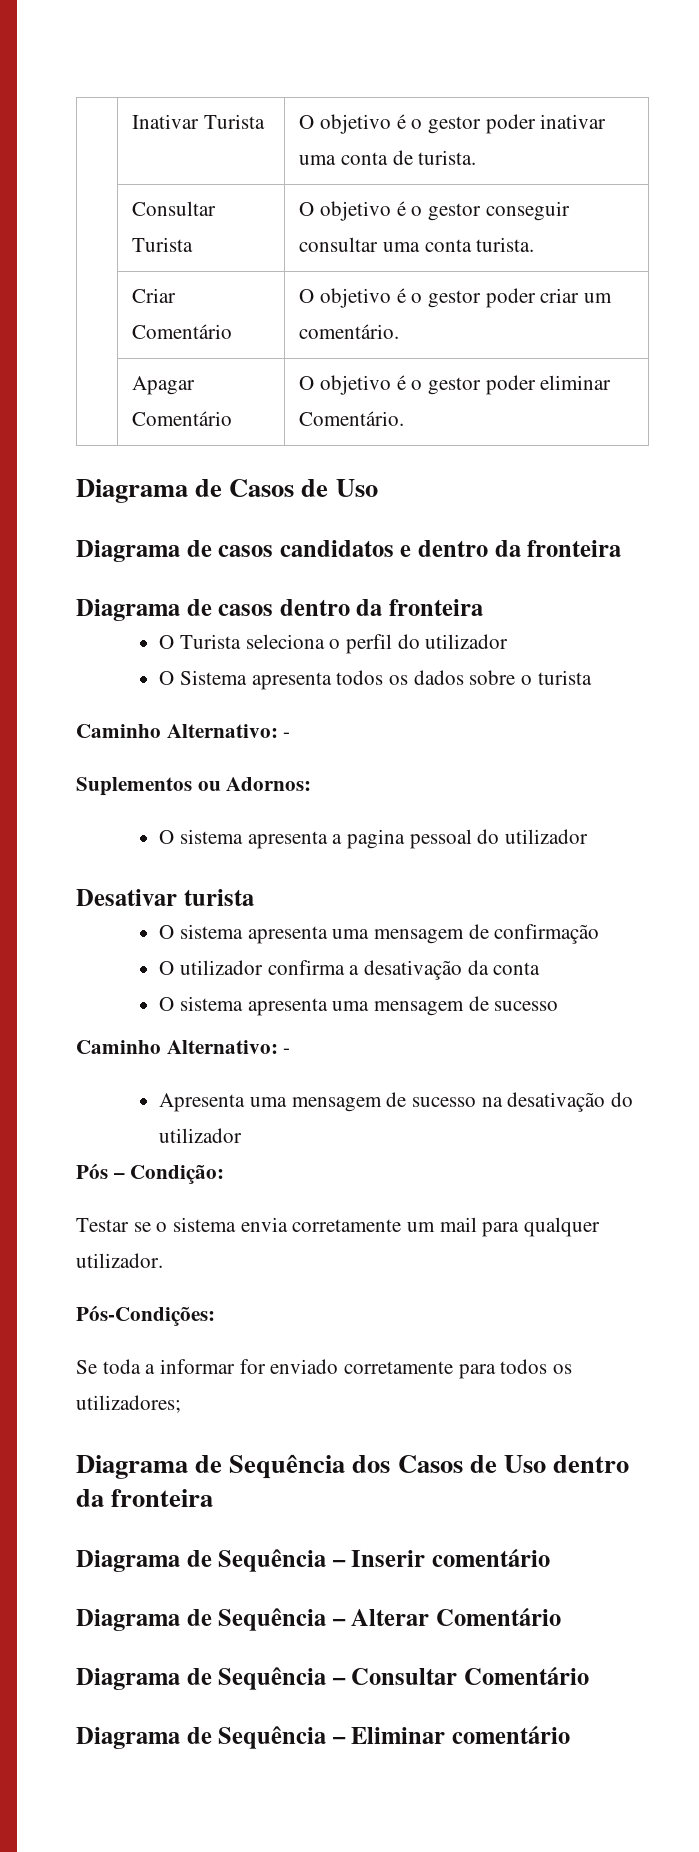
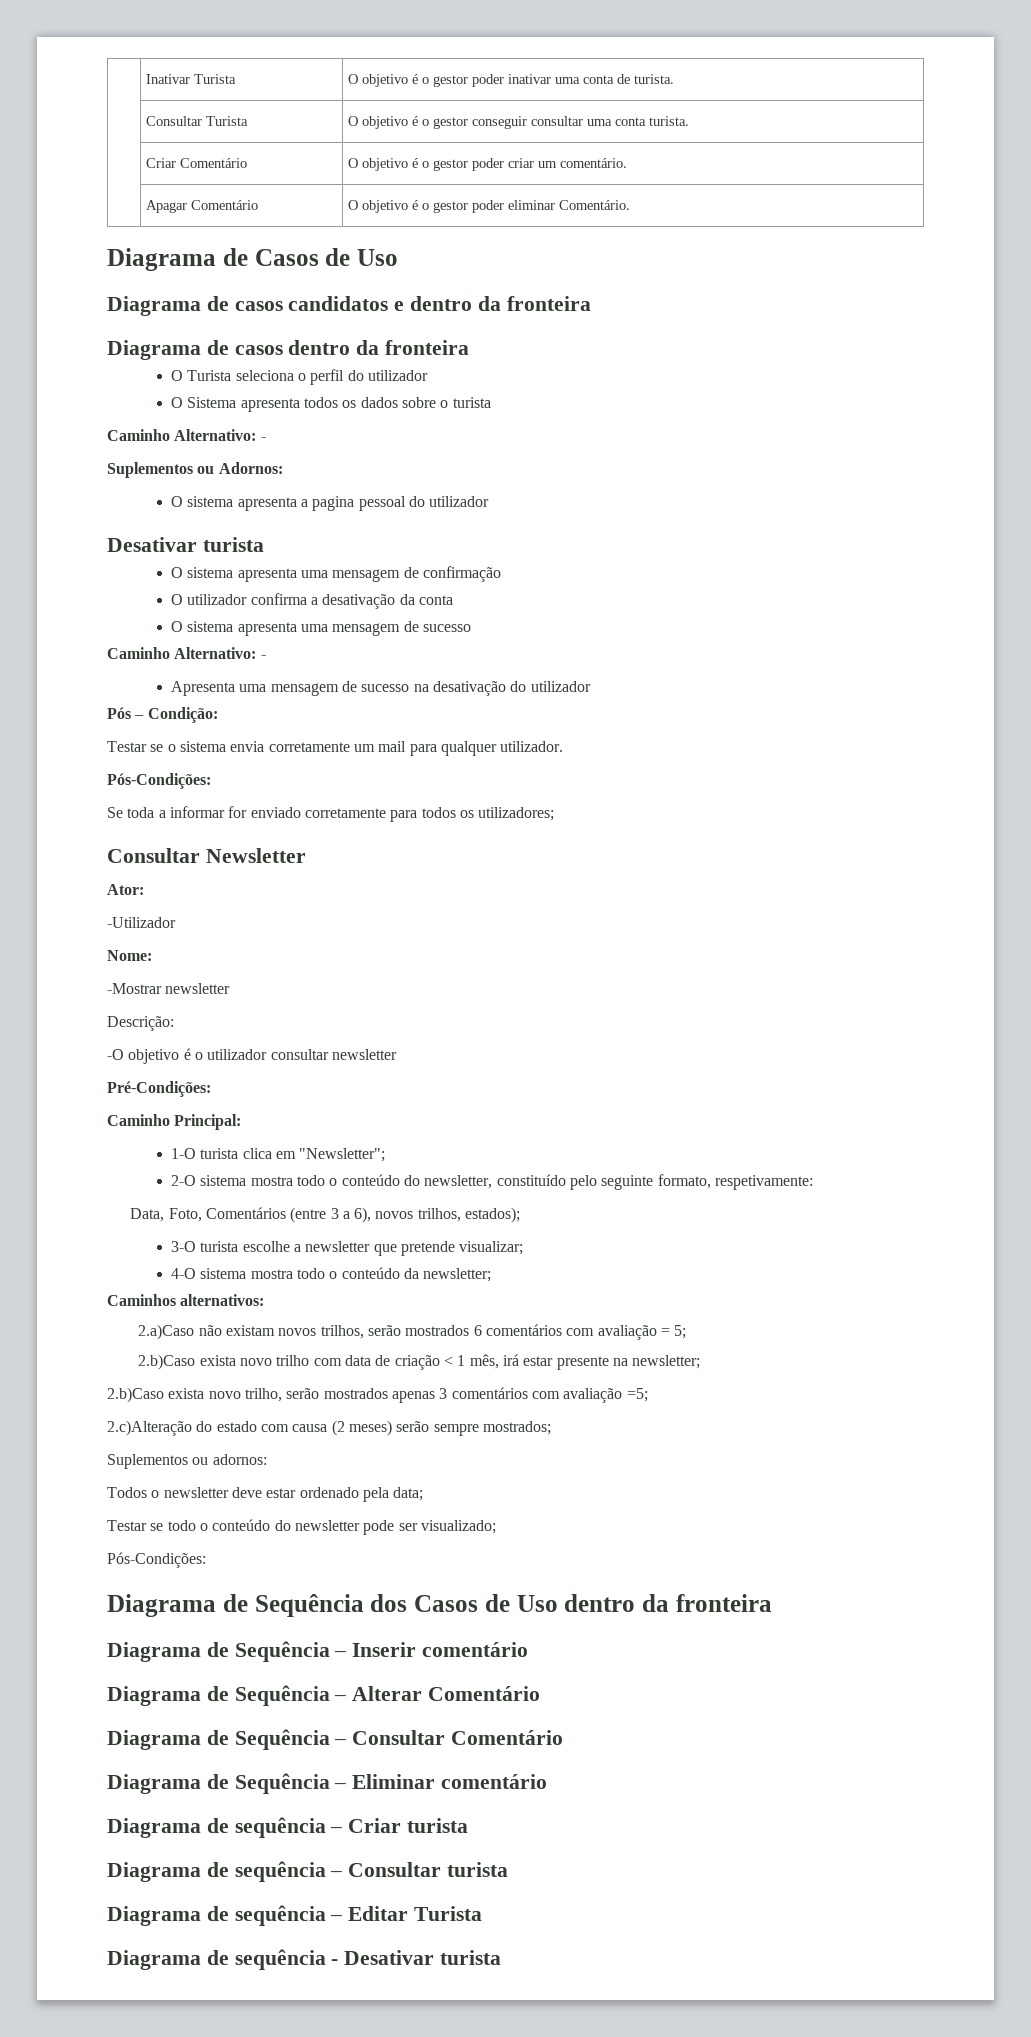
+ Consultar Newsletter
+ Ator:
+ -Utilizador
+ Nome:
+ -Mostrar newsletter
+ Descrição:
+ -O objetivo é o utilizador consultar newsletter
+ Pré-Condições:
+ Caminho Principal:
+ 1-O turista clica em "Newsletter";
+ 2-O sistema mostra todo o conteúdo do newsletter, constituído pelo seguinte formato, respetivamente:
+ Data, Foto, Comentários (entre 3 a 6), novos trilhos, estados);
+ 3-O turista escolhe a newsletter que pretende visualizar;
+ 4-O sistema mostra todo o conteúdo da newsletter;
+ Caminhos alternativos:
+ 2.a)Caso não existam novos trilhos, serão mostrados 6 comentários com avaliação = 5;
+ 2.b)Caso exista novo trilho com data de criação < 1 mês, irá estar presente na newsletter;
+ 2.b)Caso exista novo trilho, serão mostrados apenas 3 comentários com avaliação =5;
+ 2.c)Alteração do estado com causa (2 meses) serão sempre mostrados;
+ Suplementos ou adornos:
+ Todos o newsletter deve estar ordenado pela data;
+ Testar se todo o conteúdo do newsletter pode ser visualizado;
+ Pós-Condições:
+ Diagrama de sequência – Criar turista
+ Diagrama de sequência – Consultar turista
+ Diagrama de sequência – Editar Turista
+ Diagrama de sequência - Desativar turista

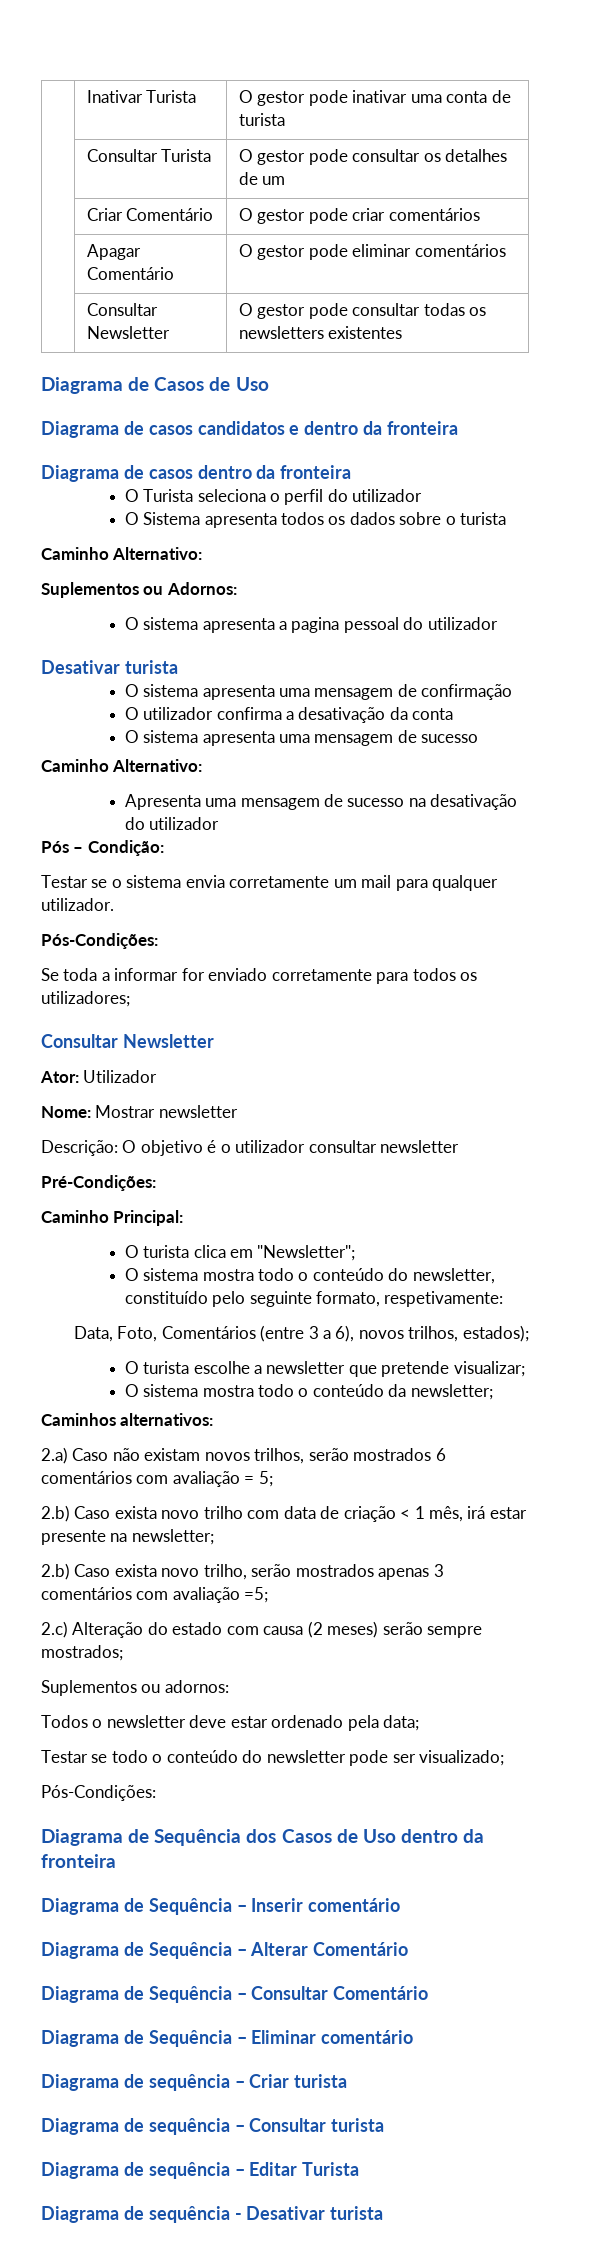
- | Inativar Turista | O objetivo é o gestor poder inativar uma conta de turista.
+ | Inativar Turista | O gestor pode inativar uma conta de turista
- | Consultar Turista | O objetivo é o gestor conseguir consultar uma conta turista.
- | Criar Comentário | O objetivo é o gestor poder criar um comentário.
- | Apagar Comentário | O objetivo é o gestor poder eliminar Comentário.
+ | Consultar Turista | O gestor pode consultar os detalhes de um
+ | Criar Comentário | O gestor pode criar comentários
+ | Apagar Comentário | O gestor pode eliminar comentários
+ | Consultar Newsletter | O gestor pode consultar todas os newsletters existentes
  O Sistema apresenta todos os dados sobre o turista
- Caminho Alternativo: -
+ Caminho Alternativo:
  O sistema apresenta uma mensagem de sucesso
- Caminho Alternativo: -
+ Caminho Alternativo:
- Ator:
- -Utilizador
+ Ator: Utilizador
- Nome:
- -Mostrar newsletter
+ Nome: Mostrar newsletter
- Descrição:
- -O objetivo é o utilizador consultar newsletter
+ Descrição: O objetivo é o utilizador consultar newsletter
- 1-O turista clica em "Newsletter";
+ O turista clica em "Newsletter";
- 2-O sistema mostra todo o conteúdo do newsletter, constituído pelo seguinte formato, respetivamente:
+ O sistema mostra todo o conteúdo do newsletter, constituído pelo seguinte formato, respetivamente:
- 3-O turista escolhe a newsletter que pretende visualizar;
+ O turista escolhe a newsletter que pretende visualizar;
- 4-O sistema mostra todo o conteúdo da newsletter;
+ O sistema mostra todo o conteúdo da newsletter;
- 2.a)Caso não existam novos trilhos, serão mostrados 6 comentários com avaliação = 5;
+ 2.a) Caso não existam novos trilhos, serão mostrados 6 comentários com avaliação = 5;
- 2.b)Caso exista novo trilho com data de criação < 1 mês, irá estar presente na newsletter;
+ 2.b) Caso exista novo trilho com data de criação < 1 mês, irá estar presente na newsletter;
- 2.b)Caso exista novo trilho, serão mostrados apenas 3 comentários com avaliação =5;
+ 2.b) Caso exista novo trilho, serão mostrados apenas 3 comentários com avaliação =5;
- 2.c)Alteração do estado com causa (2 meses) serão sempre mostrados;
+ 2.c) Alteração do estado com causa (2 meses) serão sempre mostrados;

